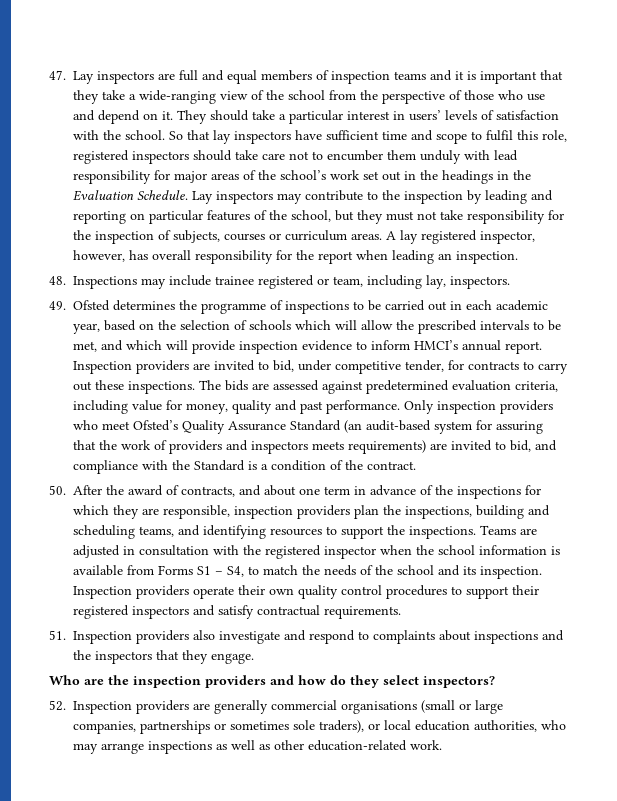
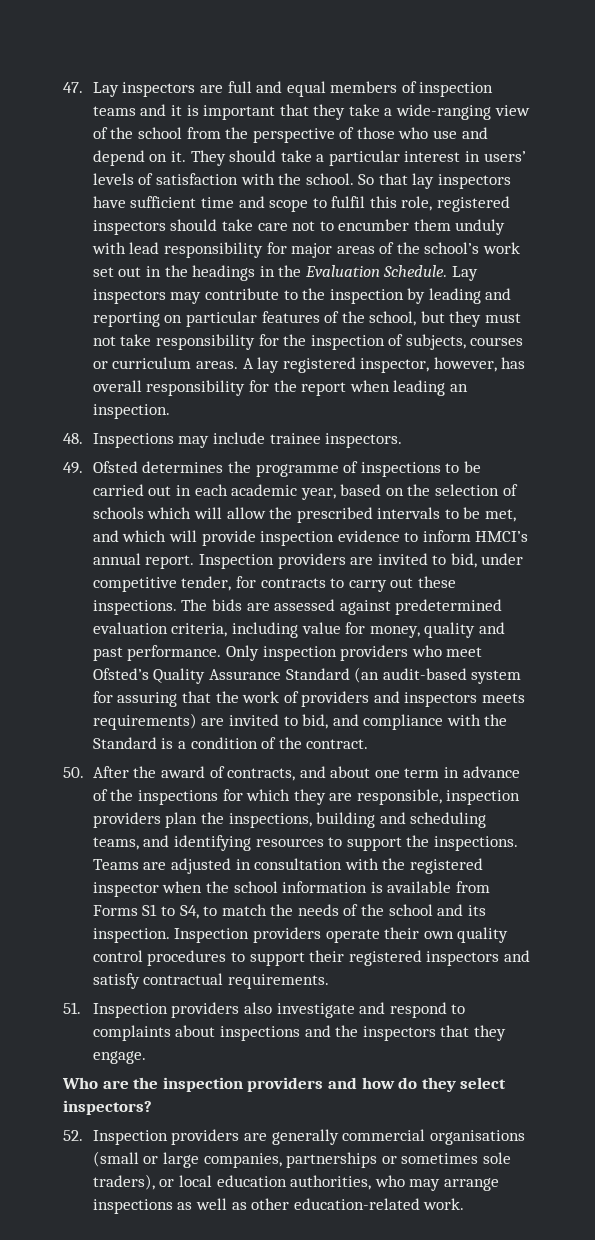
- 48. Inspections may include trainee registered or team, including lay, inspectors.
+ 48. Inspections may include trainee inspectors.
- Teams are adjusted in consultation with the registered inspector when the school information is available from Forms S1 – S4, to match the needs of the school and its inspection.
+ Teams are adjusted in consultation with the registered inspector when the school information is available from Forms S1 to S4, to match the needs of the school and its inspection.

